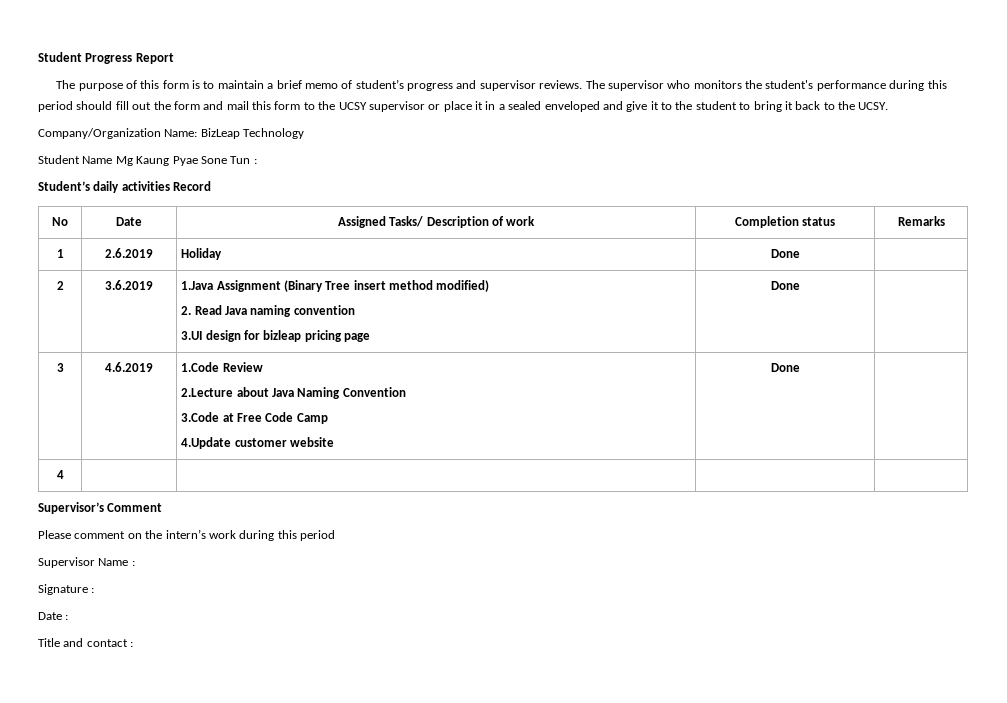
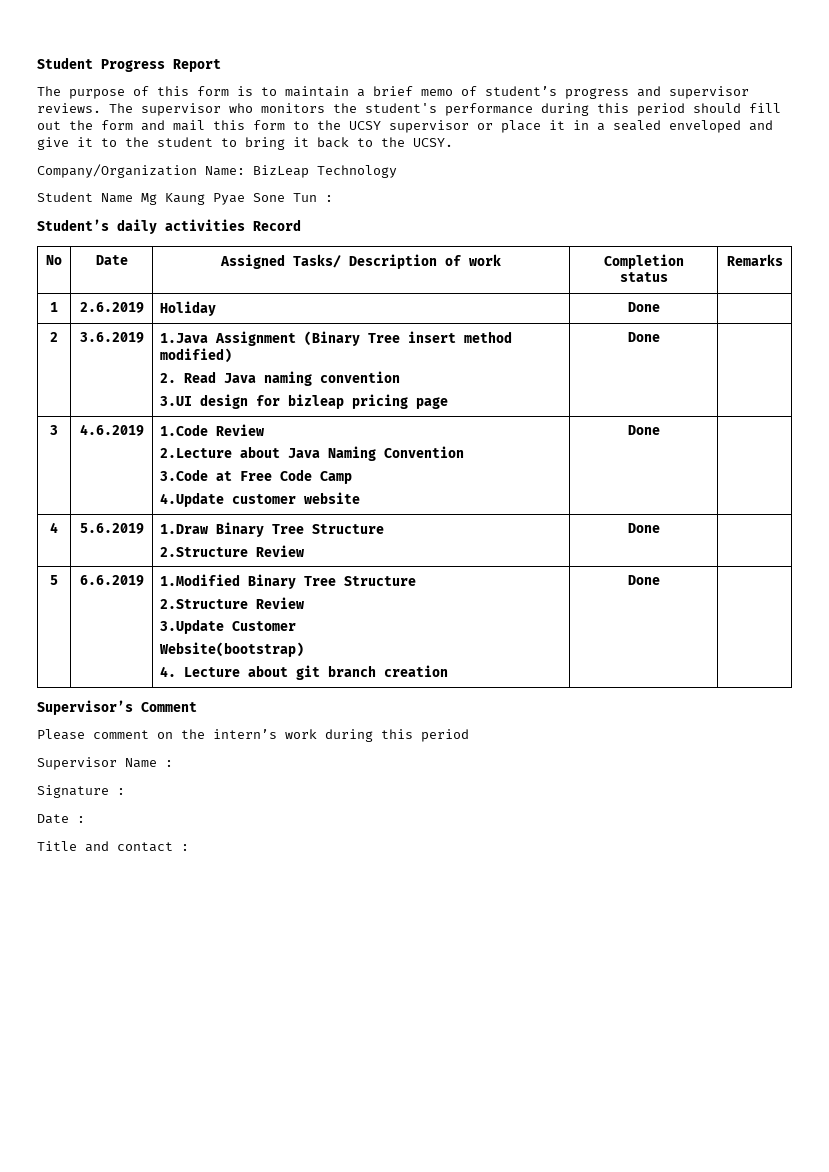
- 4 | | | |
+ 4 | 5.6.2019 | 1.Draw Binary Tree Structure
+ 2.Structure Review | Done |
+ 5 | 6.6.2019 | 1.Modified Binary Tree Structure
+ 2.Structure Review
+ 3.Update Customer
+ Website(bootstrap)
+ 4. Lecture about git branch creation | Done |

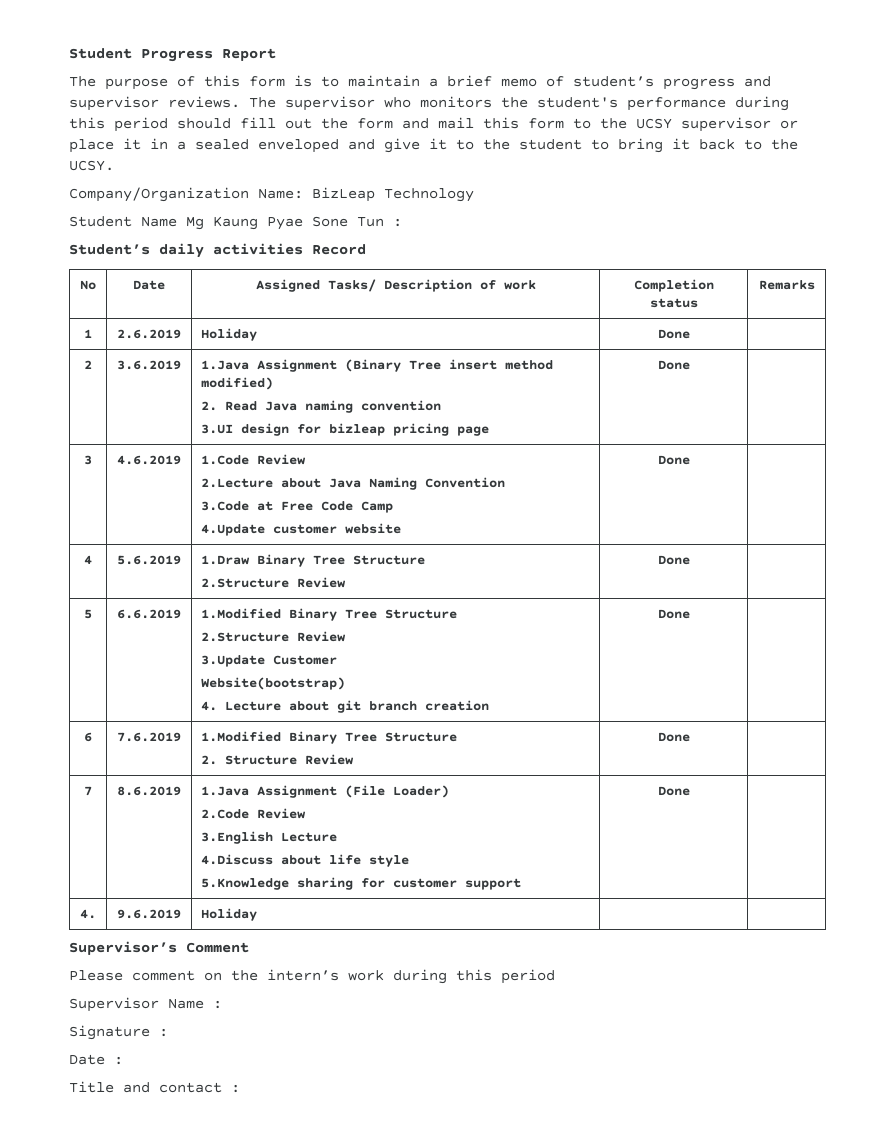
+ 6 | 7.6.2019 | 1.Modified Binary Tree Structure
+ 2. Structure Review | Done |
+ 7 | 8.6.2019 | 1.Java Assignment (File Loader)
+ 2.Code Review
+ 3.English Lecture
+ 4.Discuss about life style
+ 5.Knowledge sharing for customer support | Done |
+ 4. | 9.6.2019 | Holiday | |

